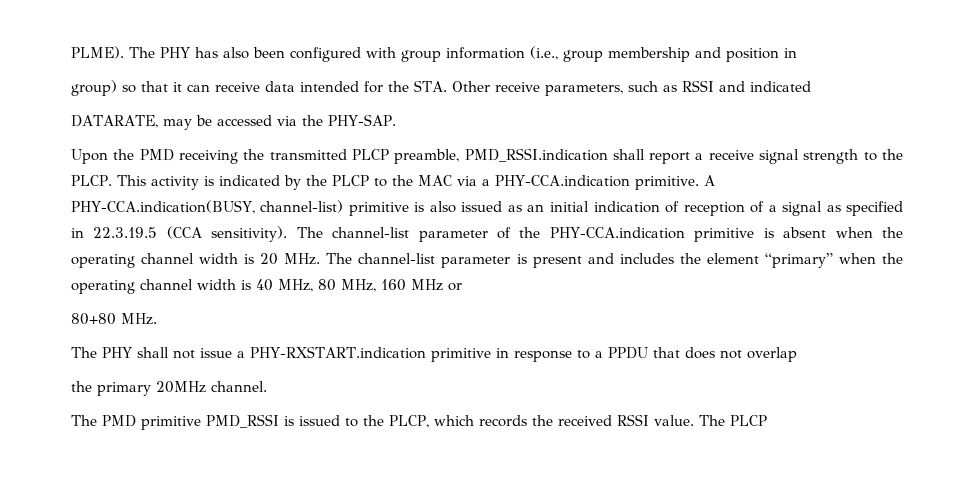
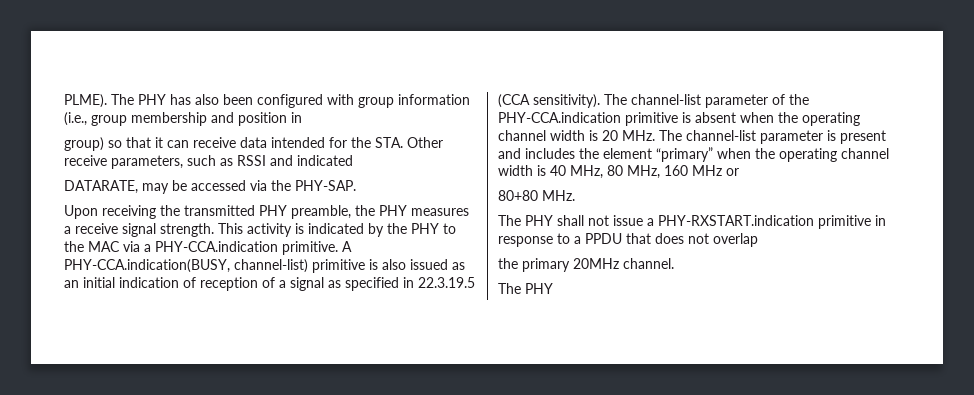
- Upon the PMD receiving the transmitted PLCP preamble, PMD_RSSI.indication shall report a receive signal strength to the PLCP.
+ Upon receiving the transmitted PHY preamble, the PHY measures a receive signal strength.
- This activity is indicated by the PLCP to the MAC via a PHY-CCA.indication primitive.
+ This activity is indicated by the PHY to the MAC via a PHY-CCA.indication primitive.
  the primary 20MHz channel.
- The PMD primitive PMD_RSSI is issued to the PLCP, which records the received RSSI value. The PLCP
+ The PHY

